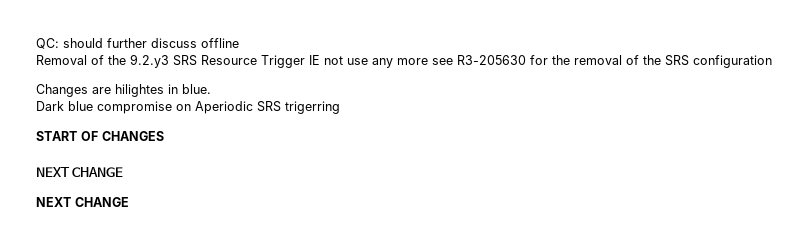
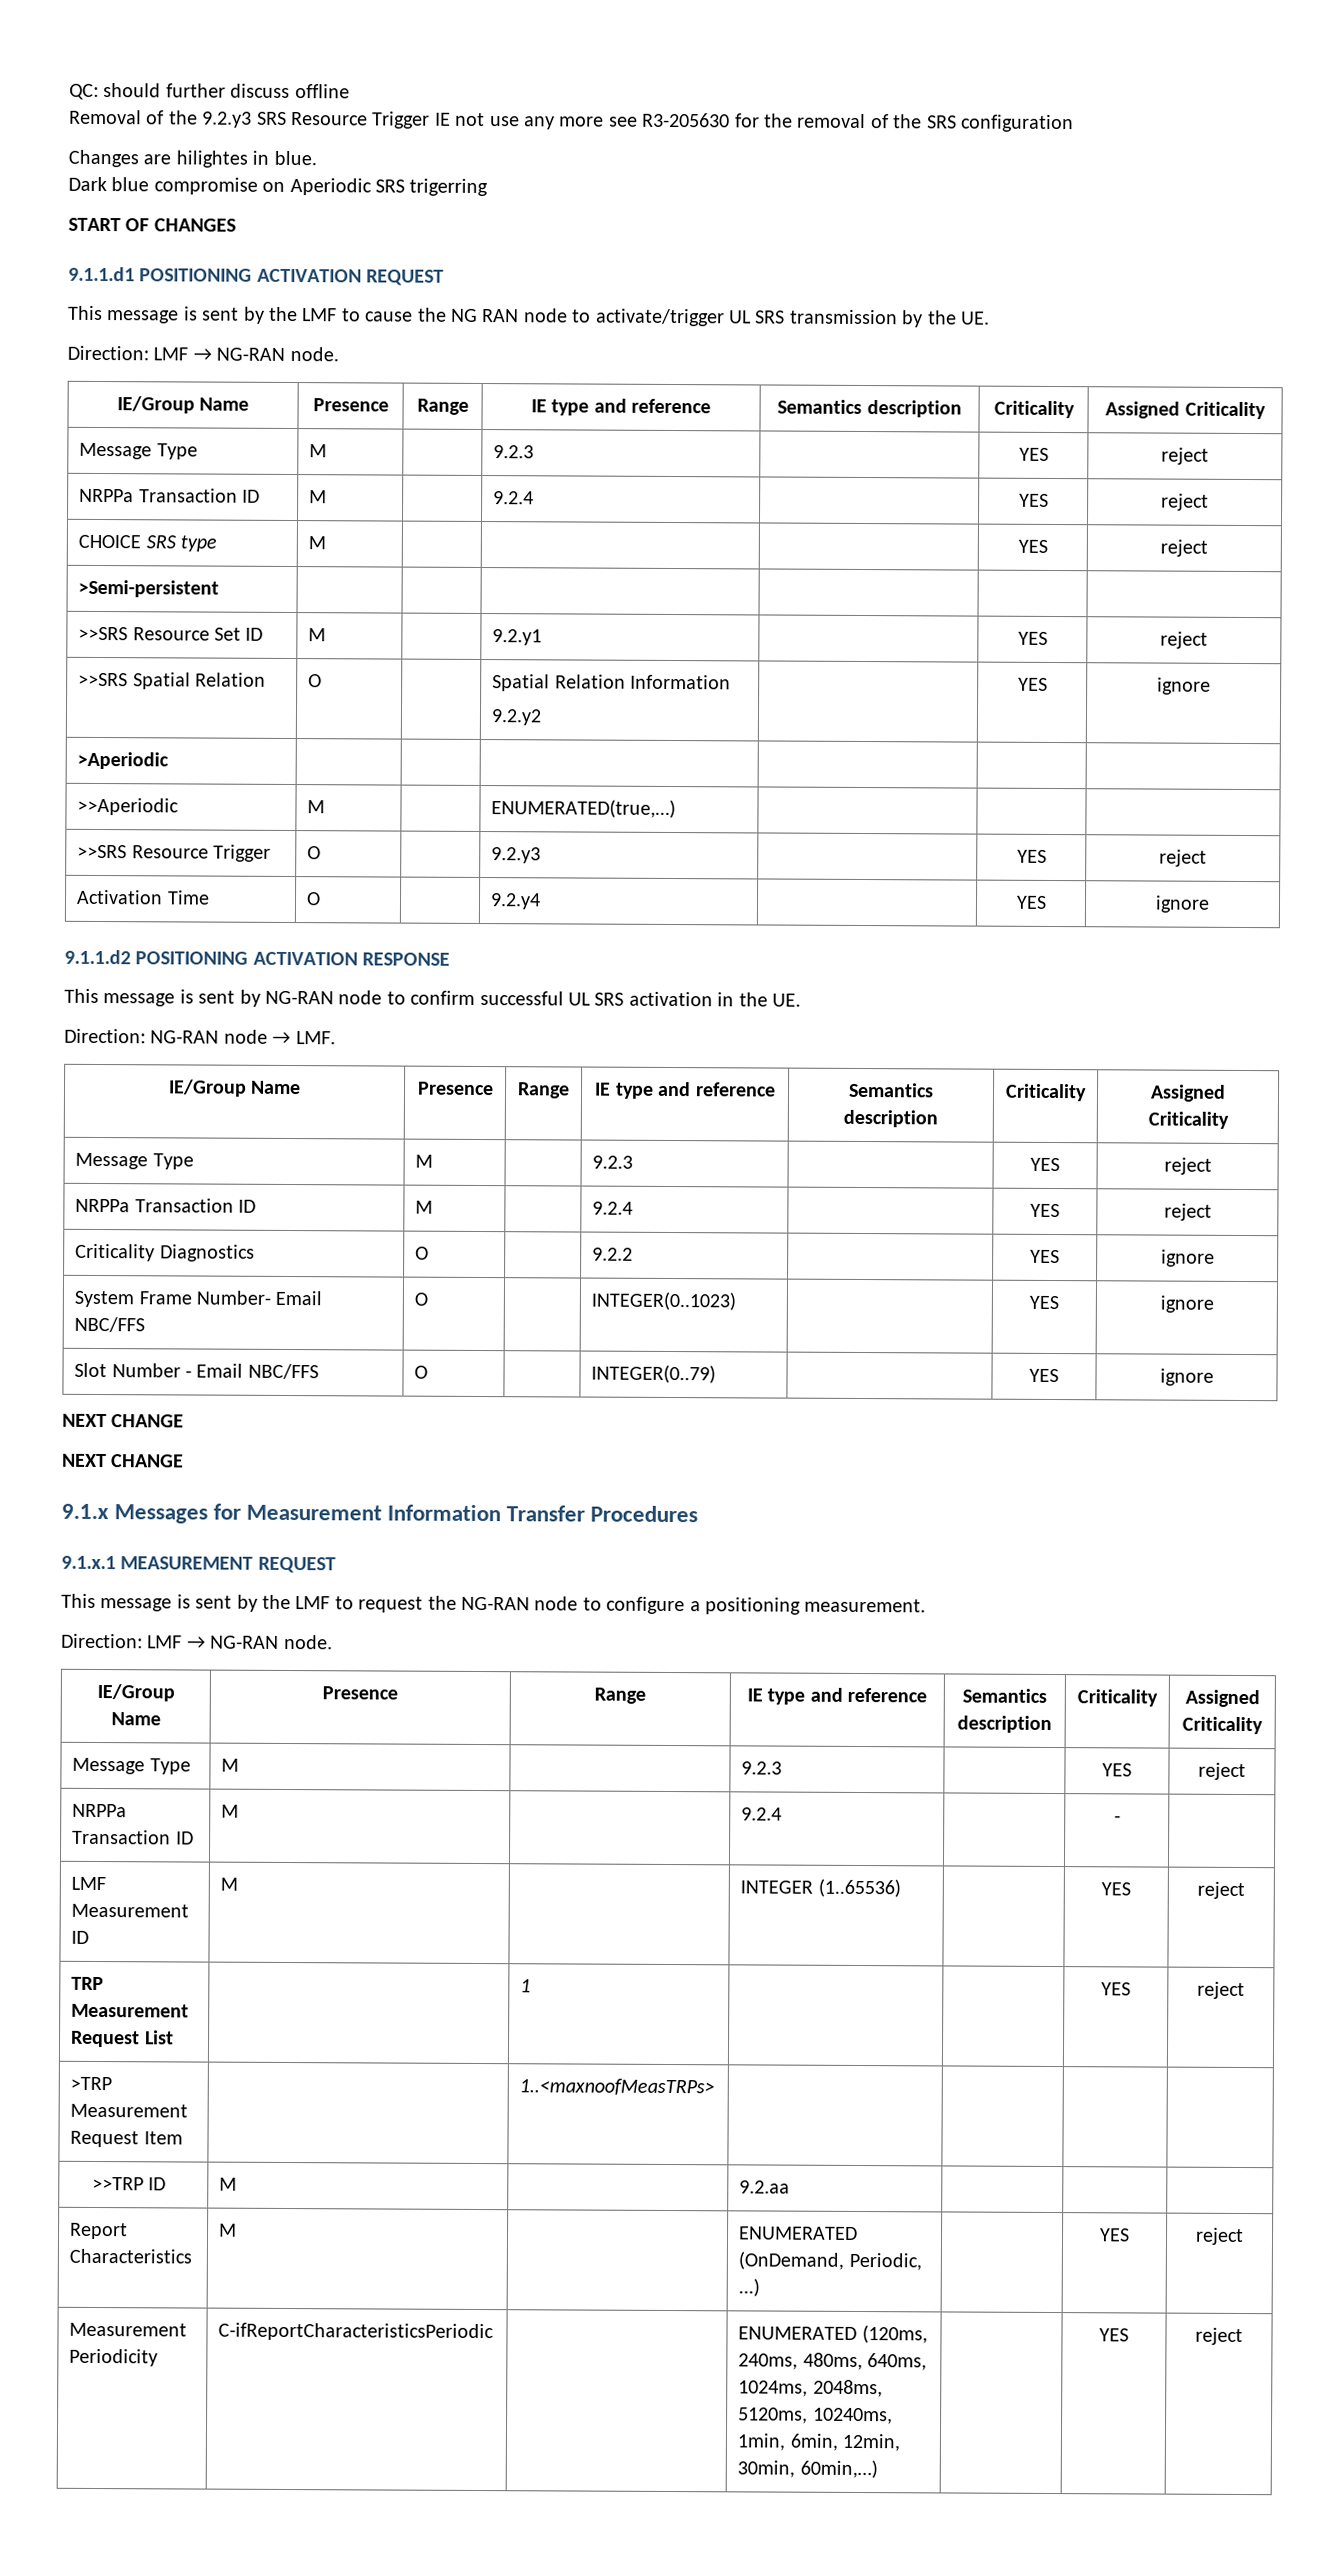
  START OF CHANGES
+ 9.1.1.d1 POSITIONING ACTIVATION REQUEST
+ This message is sent by the LMF to cause the NG RAN node to activate/trigger UL SRS transmission by the UE.
+ Direction: LMF → NG-RAN node.
+ IE/Group Name | Presence | Range | IE type and reference | Semantics description | Criticality | Assigned Criticality
+ Message Type | M | | 9.2.3 | | YES | reject
+ NRPPa Transaction ID | M | | 9.2.4 | | YES | reject
+ CHOICE SRS type | M | | | | YES | reject
+ >Semi-persistent | | | | | |
+ >>SRS Resource Set ID | M | | 9.2.y1 | | YES | reject
+ >>SRS Spatial Relation | O | | Spatial Relation Information
+ 9.2.y2 | | YES | ignore
+ >Aperiodic | | | | | |
+ >>Aperiodic | M | | ENUMERATED(true,…) | | |
+ >>SRS Resource Trigger | O | | 9.2.y3 | | YES | reject
+ Activation Time | O | | 9.2.y4 | | YES | ignore
+ 9.1.1.d2 POSITIONING ACTIVATION RESPONSE
+ This message is sent by NG-RAN node to confirm successful UL SRS activation in the UE.
+ Direction: NG-RAN node → LMF.
+ IE/Group Name | Presence | Range | IE type and reference | Semantics description | Criticality | Assigned Criticality
+ Message Type | M | | 9.2.3 | | YES | reject
+ NRPPa Transaction ID | M | | 9.2.4 | | YES | reject
+ Criticality Diagnostics | O | | 9.2.2 | | YES | ignore
+ System Frame Number- Email NBC/FFS | O | | INTEGER(0..1023) | | YES | ignore
+ Slot Number - Email NBC/FFS | O | | INTEGER(0..79) | | YES | ignore
  NEXT CHANGE
  NEXT CHANGE
+ 9.1.x Messages for Measurement Information Transfer Procedures
+ 9.1.x.1 MEASUREMENT REQUEST
+ This message is sent by the LMF to request the NG-RAN node to configure a positioning measurement.
+ Direction: LMF → NG-RAN node.
+ IE/Group Name | Presence | Range | IE type and reference | Semantics description | Criticality | Assigned Criticality
+ Message Type | M | | 9.2.3 | | YES | reject
+ NRPPa Transaction ID | M | | 9.2.4 | | - |
+ LMF Measurement ID | M | | INTEGER (1..65536) | | YES | reject
+ TRP Measurement Request List | | 1 | | | YES | reject
+ >TRP Measurement Request Item | | 1..<maxnoofMeasTRPs> | | | |
+ >>TRP ID | M | | 9.2.aa | | |
+ Report Characteristics | M | | ENUMERATED (OnDemand, Periodic, ...) | | YES | reject
+ Measurement Periodicity | C-ifReportCharacteristicsPeriodic | | ENUMERATED (120ms, 240ms, 480ms, 640ms, 1024ms, 2048ms, 5120ms, 10240ms, 1min, 6min, 12min, 30min, 60min,…) | | YES | reject

